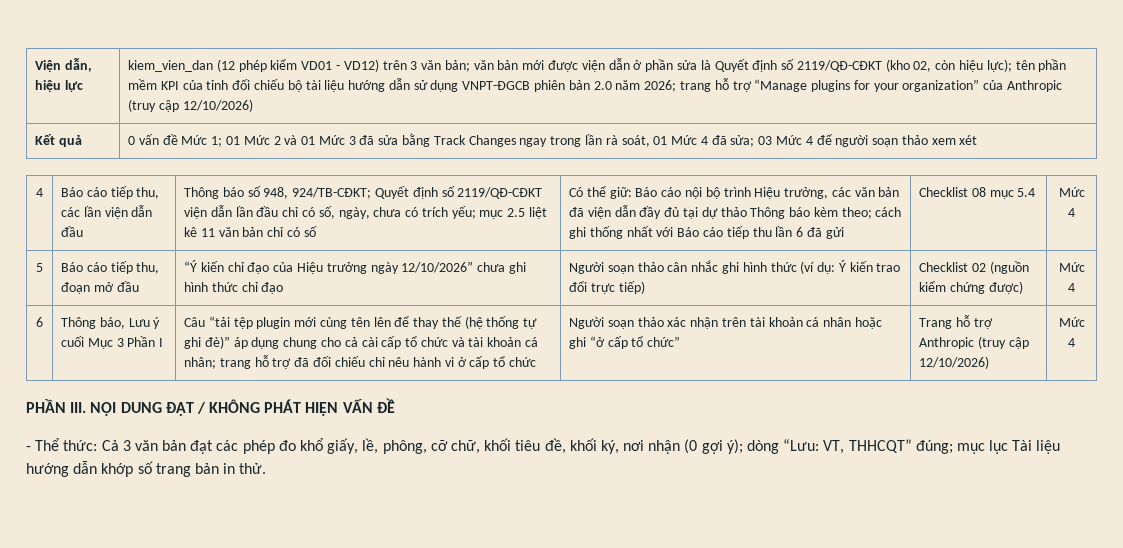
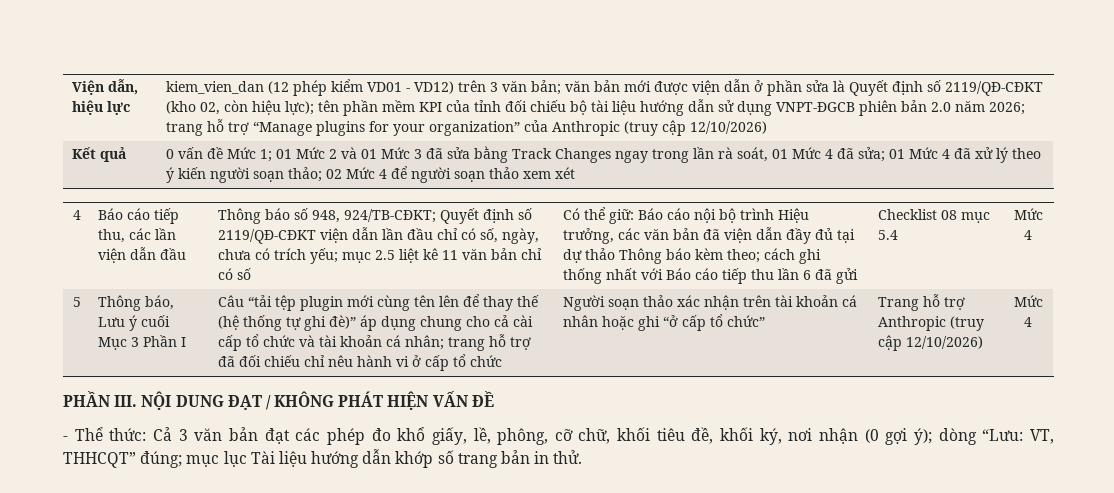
- 0 vấn đề Mức 1; 01 Mức 2 và 01 Mức 3 đã sửa bằng Track Changes ngay trong lần rà soát, 01 Mức 4 đã sửa; 03 Mức 4 để người soạn thảo xem xét
+ 0 vấn đề Mức 1; 01 Mức 2 và 01 Mức 3 đã sửa bằng Track Changes ngay trong lần rà soát, 01 Mức 4 đã sửa; 01 Mức 4 đã xử lý theo ý kiến người soạn thảo; 02 Mức 4 để người soạn thảo xem xét
- Báo cáo tiếp thu, đoạn mở đầu | “Ý kiến chỉ đạo của Hiệu trưởng ngày 12/10/2026” chưa ghi hình thức chỉ đạo | Người soạn thảo cân nhắc ghi hình thức (ví dụ: Ý kiến trao đổi trực tiếp) | Checklist 02 (nguồn kiểm chứng được) | Mức 4
- 6

